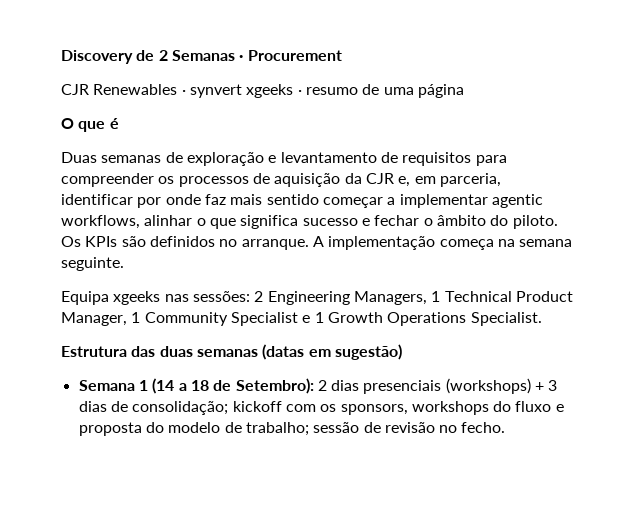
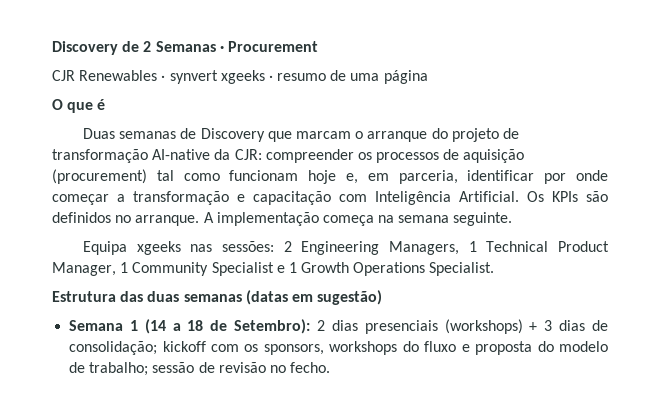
- Duas semanas de exploração e levantamento de requisitos para compreender os processos de aquisição da CJR e, em parceria, identificar por onde faz mais sentido começar a implementar agentic workflows, alinhar o que significa sucesso e fechar o âmbito do piloto.
+ Duas semanas de Discovery que marcam o arranque do projeto de transformação AI-native da CJR: compreender os processos de aquisição (procurement) tal como funcionam hoje e, em parceria, identificar por onde começar a transformação e capacitação com Inteligência Artificial.

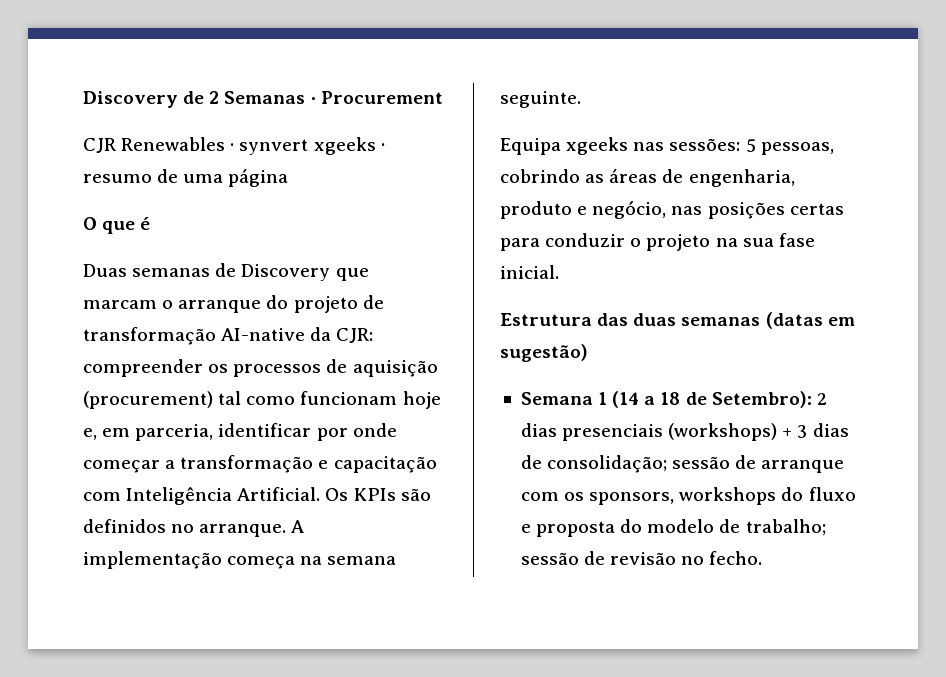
- Equipa xgeeks nas sessões: 2 Engineering Managers, 1 Technical Product Manager, 1 Community Specialist e 1 Growth Operations Specialist.
+ Equipa xgeeks nas sessões: 5 pessoas, cobrindo as áreas de engenharia, produto e negócio, nas posições certas para conduzir o projeto na sua fase inicial.
- Semana 1 (14 a 18 de Setembro): 2 dias presenciais (workshops) + 3 dias de consolidação; kickoff com os sponsors, workshops do fluxo e proposta do modelo de trabalho; sessão de revisão no fecho.
+ Semana 1 (14 a 18 de Setembro): 2 dias presenciais (workshops) + 3 dias de consolidação; sessão de arranque com os sponsors, workshops do fluxo e proposta do modelo de trabalho; sessão de revisão no fecho.

